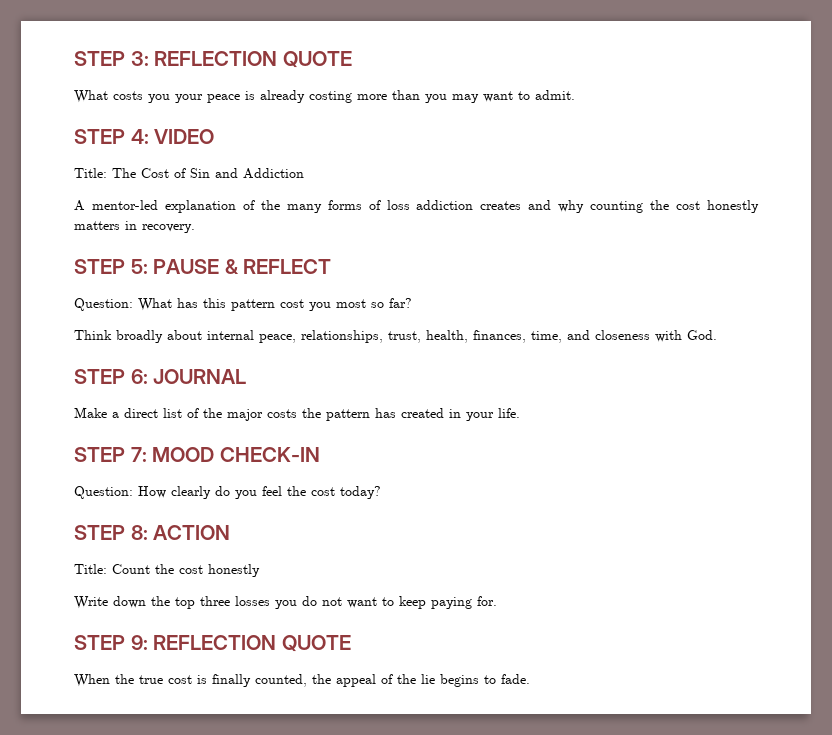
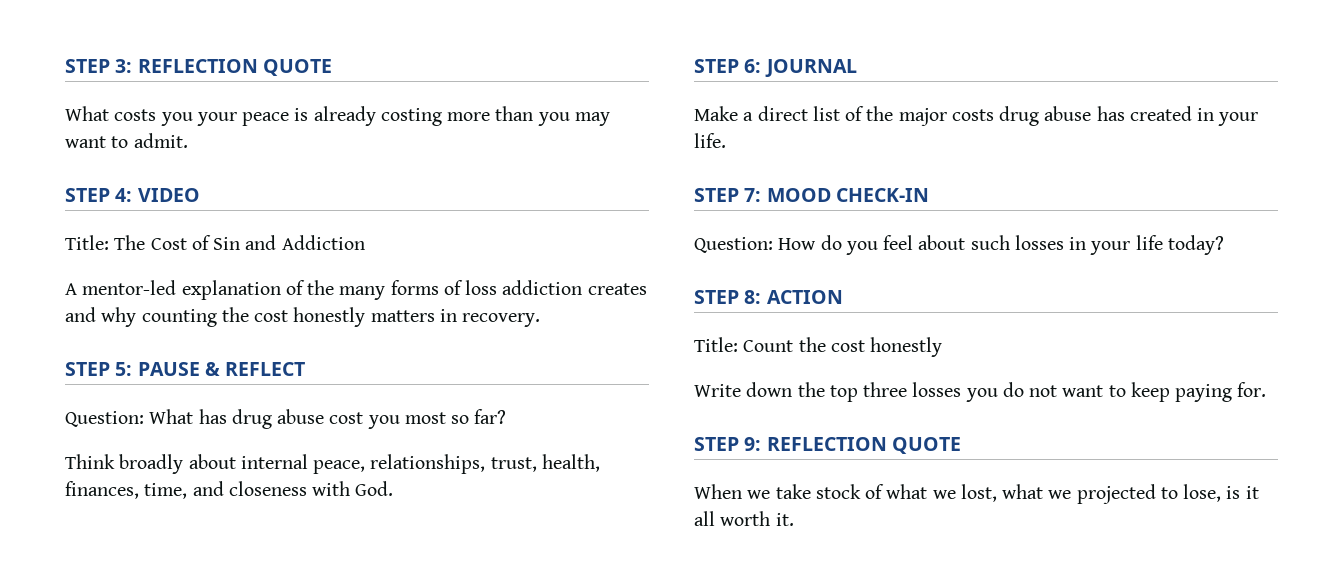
- Question: What has this pattern cost you most so far?
+ Question: What has drug abuse cost you most so far?
- Make a direct list of the major costs the pattern has created in your life.
+ Make a direct list of the major costs drug abuse has created in your life.
- Question: How clearly do you feel the cost today?
+ Question: How do you feel about such losses in your life today?
- When the true cost is finally counted, the appeal of the lie begins to fade.
+ When we take stock of what we lost, what we projected to lose, is it all worth it.

